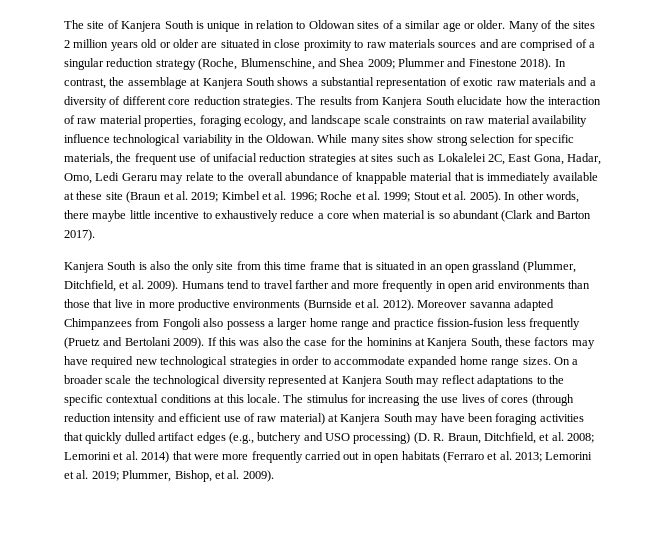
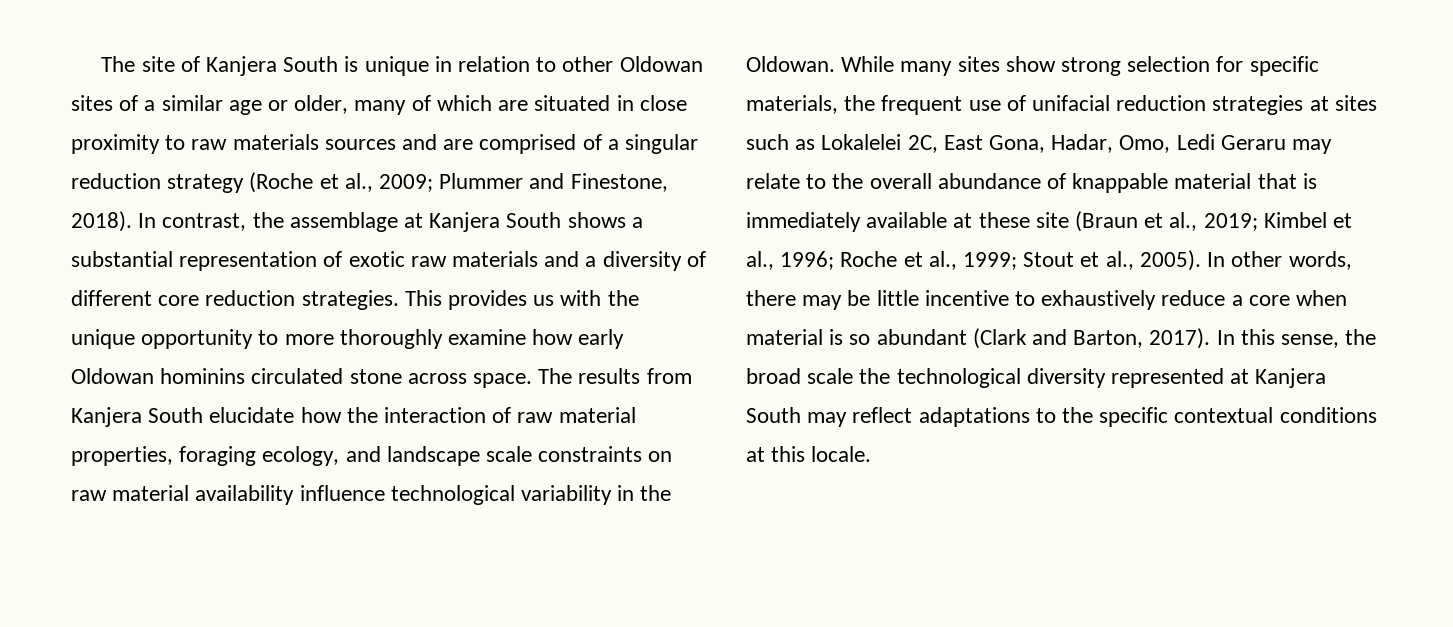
- The site of Kanjera South is unique in relation to Oldowan sites of a similar age or older. Many of the sites 2 million years old or older are situated in close proximity to raw materials sources and are comprised of a singular reduction strategy (Roche, Blumenschine, and Shea 2009; Plummer and Finestone 2018).
+ The site of Kanjera South is unique in relation to other Oldowan sites of a similar age or older, many of which are situated in close proximity to raw materials sources and are comprised of a singular reduction strategy (Roche et al., 2009; Plummer and Finestone, 2018).
+ This provides us with the unique opportunity to more thoroughly examine how early Oldowan hominins circulated stone across space.
- While many sites show strong selection for specific materials, the frequent use of unifacial reduction strategies at sites such as Lokalelei 2C, East Gona, Hadar, Omo, Ledi Geraru may relate to the overall abundance of knappable material that is immediately available at these site (Braun et al. 2019; Kimbel et al. 1996; Roche et al. 1999; Stout et al. 2005).
+ While many sites show strong selection for specific materials, the frequent use of unifacial reduction strategies at sites such as Lokalelei 2C, East Gona, Hadar, Omo, Ledi Geraru may relate to the overall abundance of knappable material that is immediately available at these site (Braun et al., 2019; Kimbel et al., 1996; Roche et al., 1999; Stout et al., 2005).
- In other words, there maybe little incentive to exhaustively reduce a core when material is so abundant (Clark and Barton 2017).
- Kanjera South is also the only site from this time frame that is situated in an open grassland (Plummer, Ditchfield, et al. 2009). Humans tend to travel farther and more frequently in open arid environments than those that live in more productive environments (Burnside et al. 2012). Moreover savanna adapted Chimpanzees from Fongoli also possess a larger home range and practice fission-fusion less frequently (Pruetz and Bertolani 2009). If this was also the case for the hominins at Kanjera South, these factors may have required new technological strategies in order to accommodate expanded home range sizes. On a broader scale the technological diversity represented at Kanjera South may reflect adaptations to the specific contextual conditions at this locale. The stimulus for increasing the use lives of cores (through reduction intensity and efficient use of raw material) at Kanjera South may have been foraging activities that quickly dulled artifact edges (e.g., butchery and USO processing) (D. R. Braun, Ditchfield, et al. 2008; Lemorini et al. 2014) that were more frequently carried out in open habitats (Ferraro et al. 2013; Lemorini et al. 2019; Plummer, Bishop, et al. 2009).
+ In other words, there may be little incentive to exhaustively reduce a core when material is so abundant (Clark and Barton, 2017). In this sense, the broad scale the technological diversity represented at Kanjera South may reflect adaptations to the specific contextual conditions at this locale.

